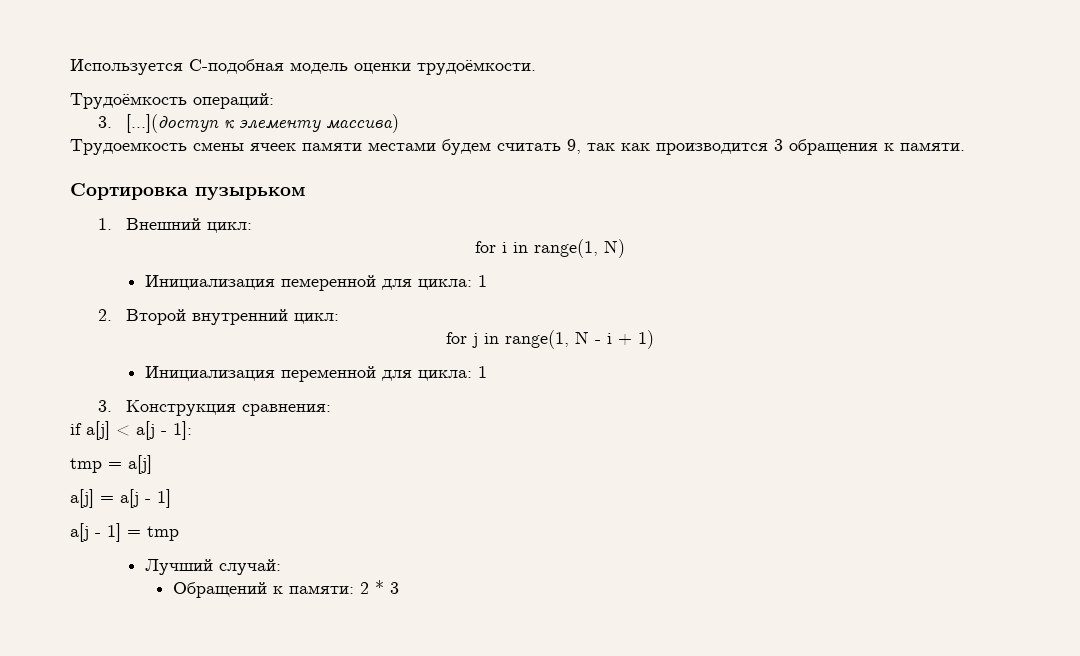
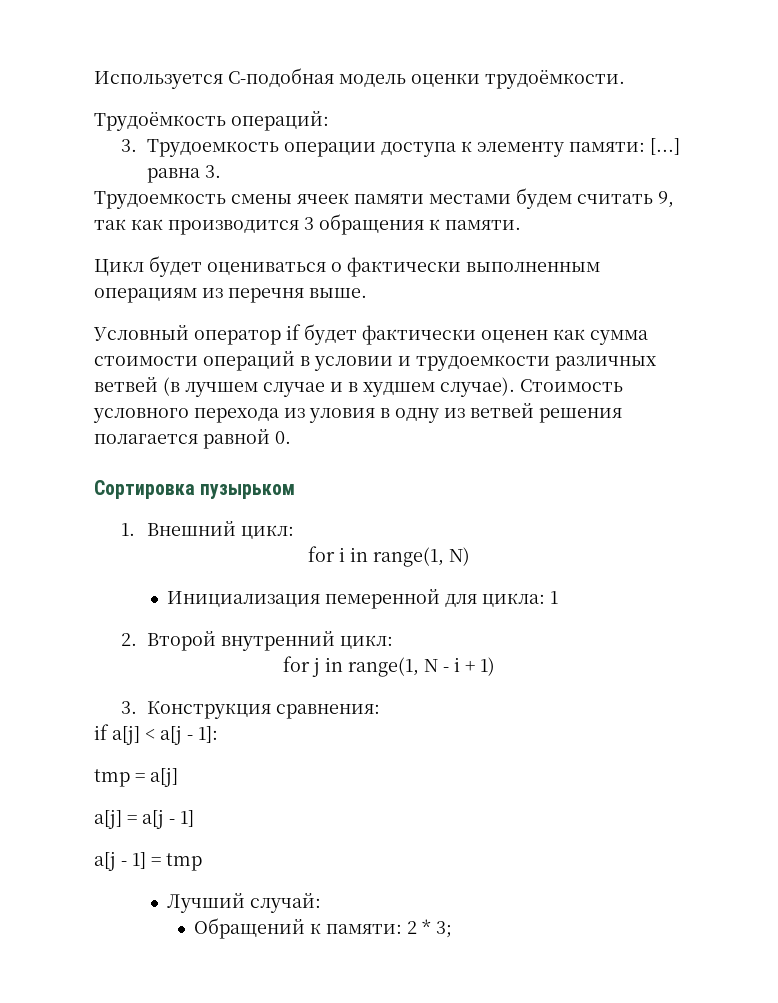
- 3. [...](доступ к элементу массива)
+ 3. Трудоемкость операции доступа к элементу памяти: [...] равна 3.
+ Цикл будет оцениваться о фактически выполненным операциям из перечня выше.
+ Условный оператор if будет фактически оценен как сумма стоимости операций в условии и трудоемкости различных ветвей (в лучшем случае и в худшем случае). Стоимость условного перехода из уловия в одну из ветвей решения полагается равной 0.
- Инициализация переменной для цикла: 1
- Обращений к памяти: 2 * 3
+ Обращений к памяти: 2 * 3;

